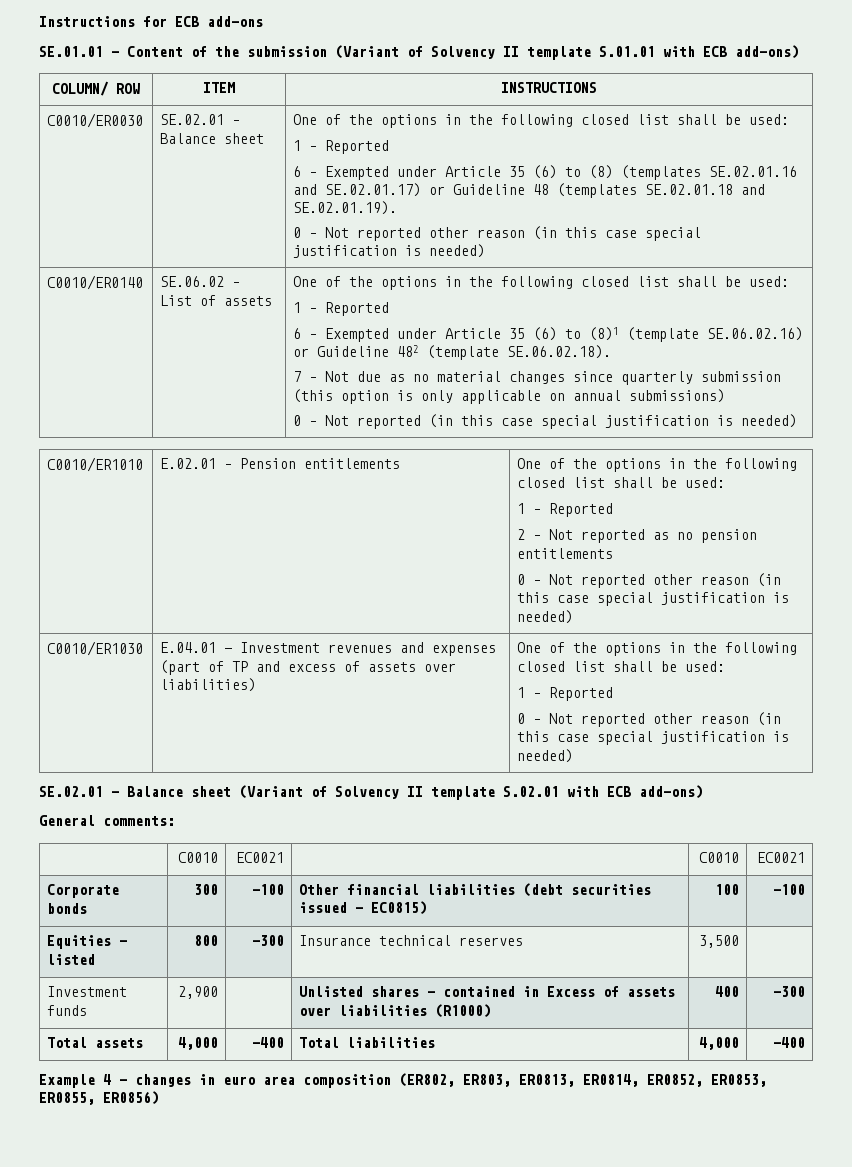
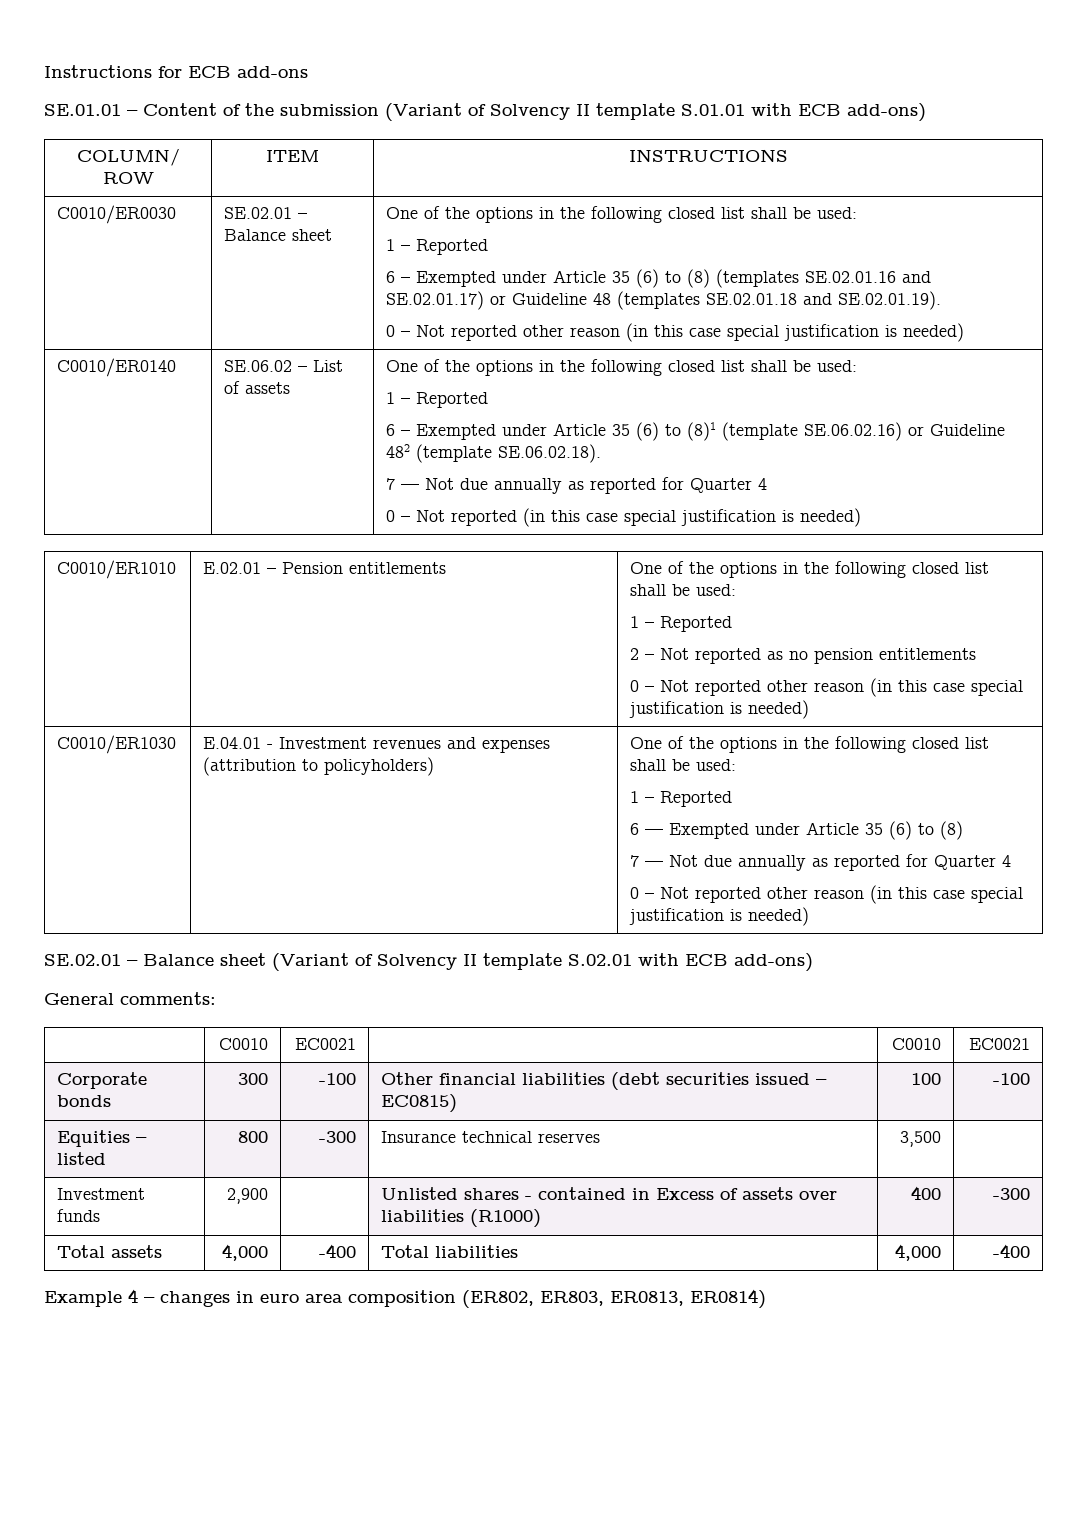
  6 – Exempted under Article 35 (6) to (8)1 (template SE.06.02.16) or Guideline 482 (template SE.06.02.18).
- 7 – Not due as no material changes since quarterly submission (this option is only applicable on annual submissions)
+ 7 — Not due annually as reported for Quarter 4
- E.04.01 - Investment revenues and expenses (part of TP and excess of assets over liabilities)
+ E.04.01 - Investment revenues and expenses (attribution to policyholders)
+ 6 — Exempted under Article 35 (6) to (8)
+ 7 — Not due annually as reported for Quarter 4
- Example 4 – changes in euro area composition (ER802, ER803, ER0813, ER0814, ER0852, ER0853, ER0855, ER0856)
+ Example 4 – changes in euro area composition (ER802, ER803, ER0813, ER0814)

